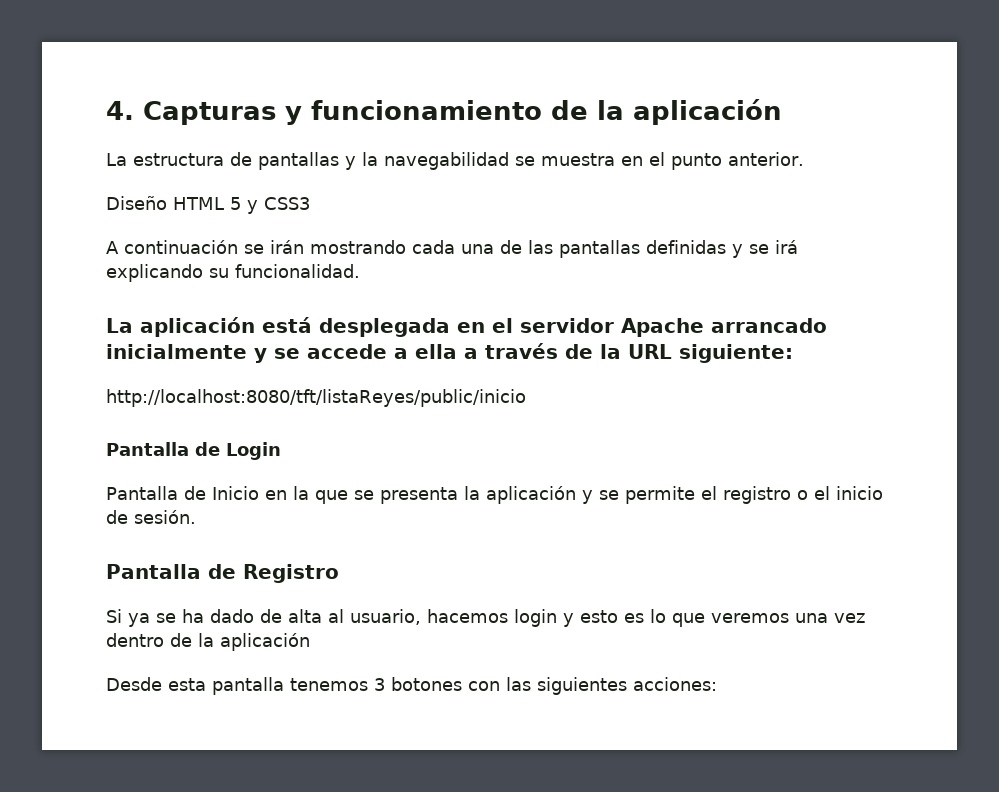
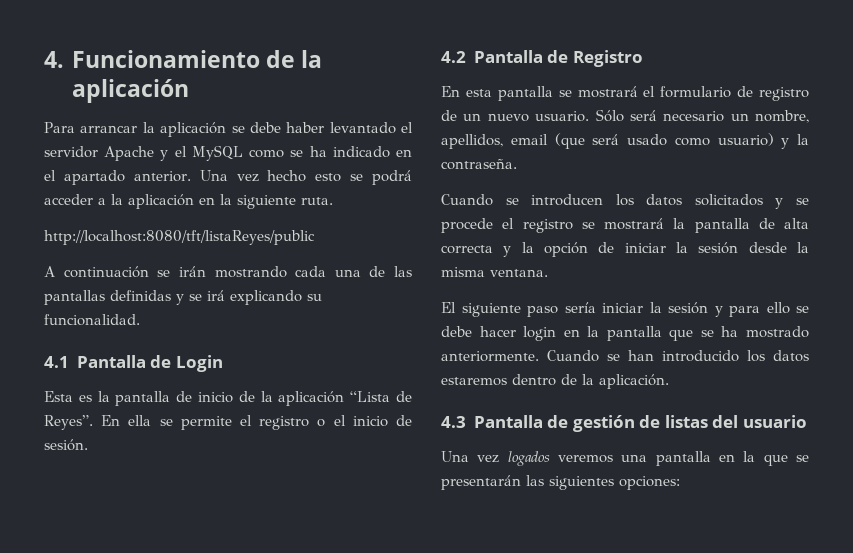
- 4. Capturas y funcionamiento de la aplicación
- La estructura de pantallas y la navegabilidad se muestra en el punto anterior.
- Diseño HTML 5 y CSS3
+ 4. Funcionamiento de la aplicación
+ Para arrancar la aplicación se debe haber levantado el servidor Apache y el MySQL como se ha indicado en el apartado anterior. Una vez hecho esto se podrá acceder a la aplicación en la siguiente ruta.
+ http://localhost:8080/tft/listaReyes/public
- La aplicación está desplegada en el servidor Apache arrancado inicialmente y se accede a ella a través de la URL siguiente:
- http://localhost:8080/tft/listaReyes/public/inicio
- Pantalla de Login
- Pantalla de Inicio en la que se presenta la aplicación y se permite el registro o el inicio de sesión.
+ 4.1 Pantalla de Login
+ Esta es la pantalla de inicio de la aplicación “Lista de Reyes”. En ella se permite el registro o el inicio de sesión.
- Pantalla de Registro
+ 4.2 Pantalla de Registro
- Si ya se ha dado de alta al usuario, hacemos login y esto es lo que veremos una vez dentro de la aplicación
- Desde esta pantalla tenemos 3 botones con las siguientes acciones:
+ En esta pantalla se mostrará el formulario de registro de un nuevo usuario. Sólo será necesario un nombre, apellidos, email (que será usado como usuario) y la contraseña.
+ Cuando se introducen los datos solicitados y se procede el registro se mostrará la pantalla de alta correcta y la opción de iniciar la sesión desde la misma ventana.
+ El siguiente paso sería iniciar la sesión y para ello se debe hacer login en la pantalla que se ha mostrado anteriormente. Cuando se han introducido los datos estaremos dentro de la aplicación.
+ 4.3 Pantalla de gestión de listas del usuario
+ Una vez logados veremos una pantalla en la que se presentarán las siguientes opciones:

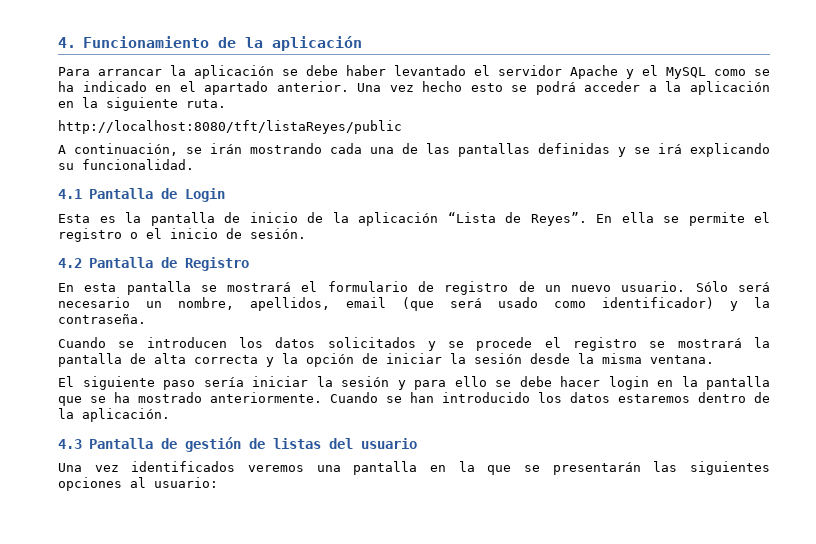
- A continuación se irán mostrando cada una de las pantallas definidas y se irá explicando su funcionalidad.
+ A continuación, se irán mostrando cada una de las pantallas definidas y se irá explicando su funcionalidad.
- Sólo será necesario un nombre, apellidos, email (que será usado como usuario) y la contraseña.
+ Sólo será necesario un nombre, apellidos, email (que será usado como identificador) y la contraseña.
- Una vez logados veremos una pantalla en la que se presentarán las siguientes opciones:
+ Una vez identificados veremos una pantalla en la que se presentarán las siguientes opciones al usuario:

